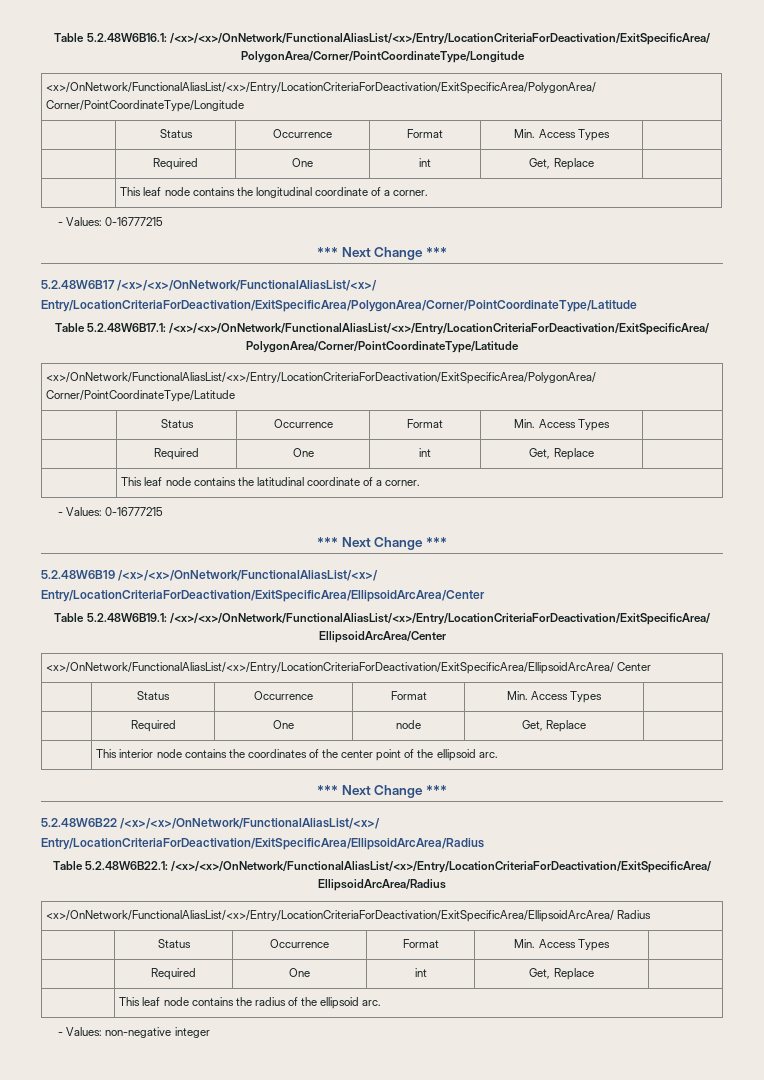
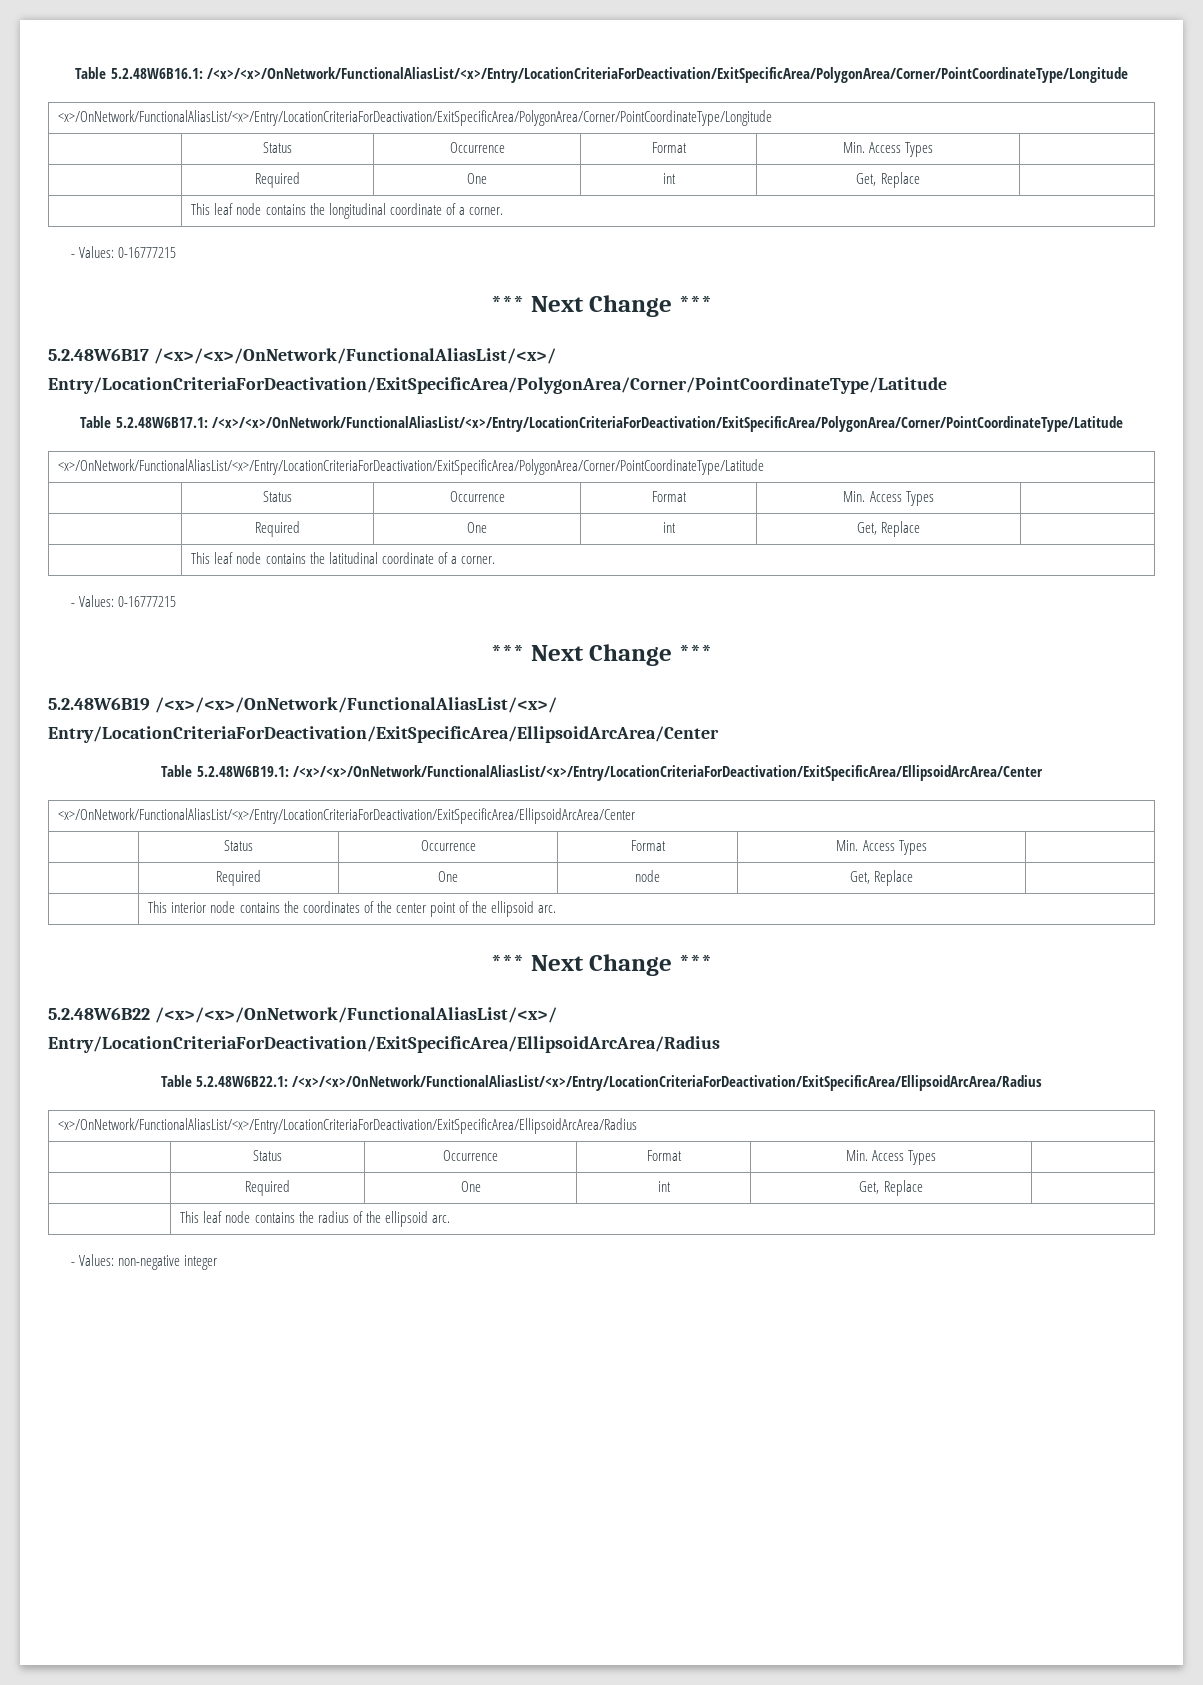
- Table 5.2.48W6B16.1: /<x>/<x>/OnNetwork/FunctionalAliasList/<x>/Entry/LocationCriteriaForDeactivation/ExitSpecificArea/ PolygonArea/Corner/PointCoordinateType/Longitude
- <x>/OnNetwork/FunctionalAliasList/<x>/Entry/LocationCriteriaForDeactivation/ExitSpecificArea/PolygonArea/ Corner/PointCoordinateType/Longitude
+ Table 5.2.48W6B16.1: /<x>/<x>/OnNetwork/FunctionalAliasList/<x>/Entry/LocationCriteriaForDeactivation/ExitSpecificArea/PolygonArea/Corner/PointCoordinateType/Longitude
+ <x>/OnNetwork/FunctionalAliasList/<x>/Entry/LocationCriteriaForDeactivation/ExitSpecificArea/PolygonArea/Corner/PointCoordinateType/Longitude
- Table 5.2.48W6B17.1: /<x>/<x>/OnNetwork/FunctionalAliasList/<x>/Entry/LocationCriteriaForDeactivation/ExitSpecificArea/ PolygonArea/Corner/PointCoordinateType/Latitude
- <x>/OnNetwork/FunctionalAliasList/<x>/Entry/LocationCriteriaForDeactivation/ExitSpecificArea/PolygonArea/ Corner/PointCoordinateType/Latitude
+ Table 5.2.48W6B17.1: /<x>/<x>/OnNetwork/FunctionalAliasList/<x>/Entry/LocationCriteriaForDeactivation/ExitSpecificArea/PolygonArea/Corner/PointCoordinateType/Latitude
+ <x>/OnNetwork/FunctionalAliasList/<x>/Entry/LocationCriteriaForDeactivation/ExitSpecificArea/PolygonArea/Corner/PointCoordinateType/Latitude
- Table 5.2.48W6B19.1: /<x>/<x>/OnNetwork/FunctionalAliasList/<x>/Entry/LocationCriteriaForDeactivation/ExitSpecificArea/ EllipsoidArcArea/Center
- <x>/OnNetwork/FunctionalAliasList/<x>/Entry/LocationCriteriaForDeactivation/ExitSpecificArea/EllipsoidArcArea/ Center
+ Table 5.2.48W6B19.1: /<x>/<x>/OnNetwork/FunctionalAliasList/<x>/Entry/LocationCriteriaForDeactivation/ExitSpecificArea/EllipsoidArcArea/Center
+ <x>/OnNetwork/FunctionalAliasList/<x>/Entry/LocationCriteriaForDeactivation/ExitSpecificArea/EllipsoidArcArea/Center
- Table 5.2.48W6B22.1: /<x>/<x>/OnNetwork/FunctionalAliasList/<x>/Entry/LocationCriteriaForDeactivation/ExitSpecificArea/ EllipsoidArcArea/Radius
- <x>/OnNetwork/FunctionalAliasList/<x>/Entry/LocationCriteriaForDeactivation/ExitSpecificArea/EllipsoidArcArea/ Radius
+ Table 5.2.48W6B22.1: /<x>/<x>/OnNetwork/FunctionalAliasList/<x>/Entry/LocationCriteriaForDeactivation/ExitSpecificArea/EllipsoidArcArea/Radius
+ <x>/OnNetwork/FunctionalAliasList/<x>/Entry/LocationCriteriaForDeactivation/ExitSpecificArea/EllipsoidArcArea/Radius

